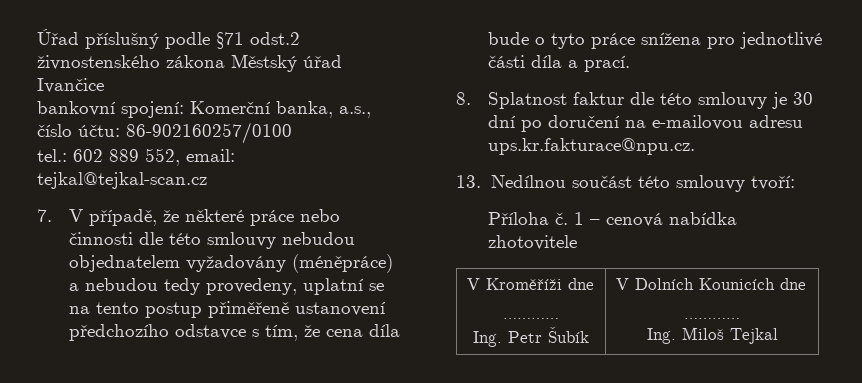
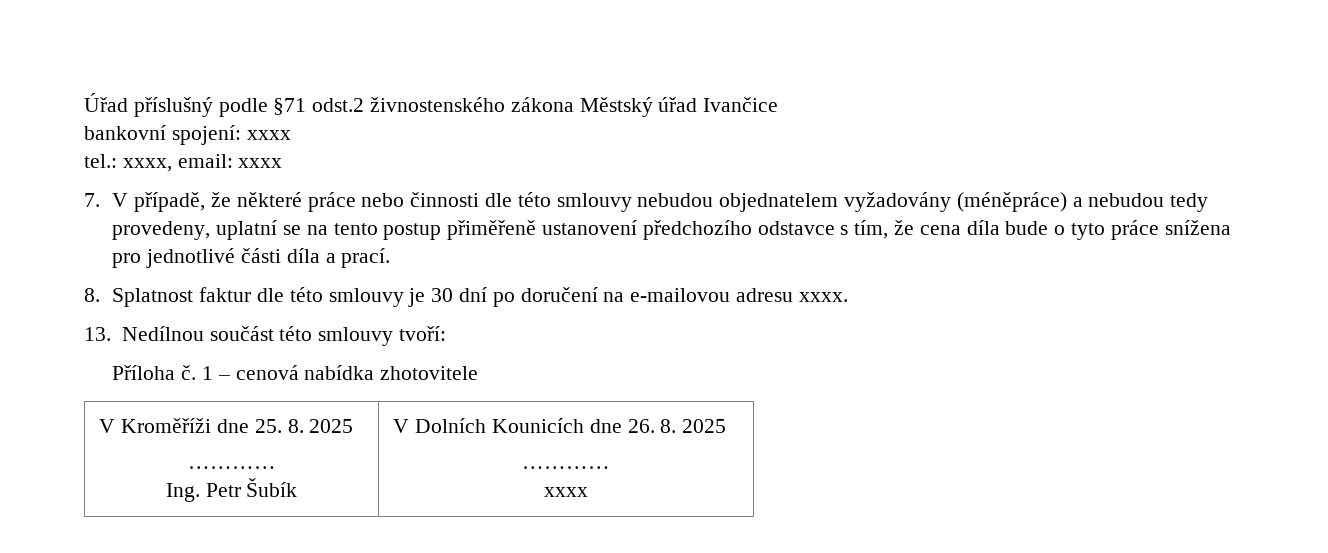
- bankovní spojení: Komerční banka, a.s., číslo účtu: 86-902160257/0100
- tel.: 602 889 552, email: tejkal@tejkal-scan.cz
+ bankovní spojení: xxxx
+ tel.: xxxx, email: xxxx
- 8. Splatnost faktur dle této smlouvy je 30 dní po doručení na e-mailovou adresu ups.kr.fakturace@npu.cz.
+ 8. Splatnost faktur dle této smlouvy je 30 dní po doručení na e-mailovou adresu xxxx.
- V Kroměříži dne
+ V Kroměříži dne 25. 8. 2025
  …………
- Ing. Petr Šubík | V Dolních Kounicích dne
+ Ing. Petr Šubík | V Dolních Kounicích dne 26. 8. 2025
  …………
- Ing. Miloš Tejkal
+ xxxx

